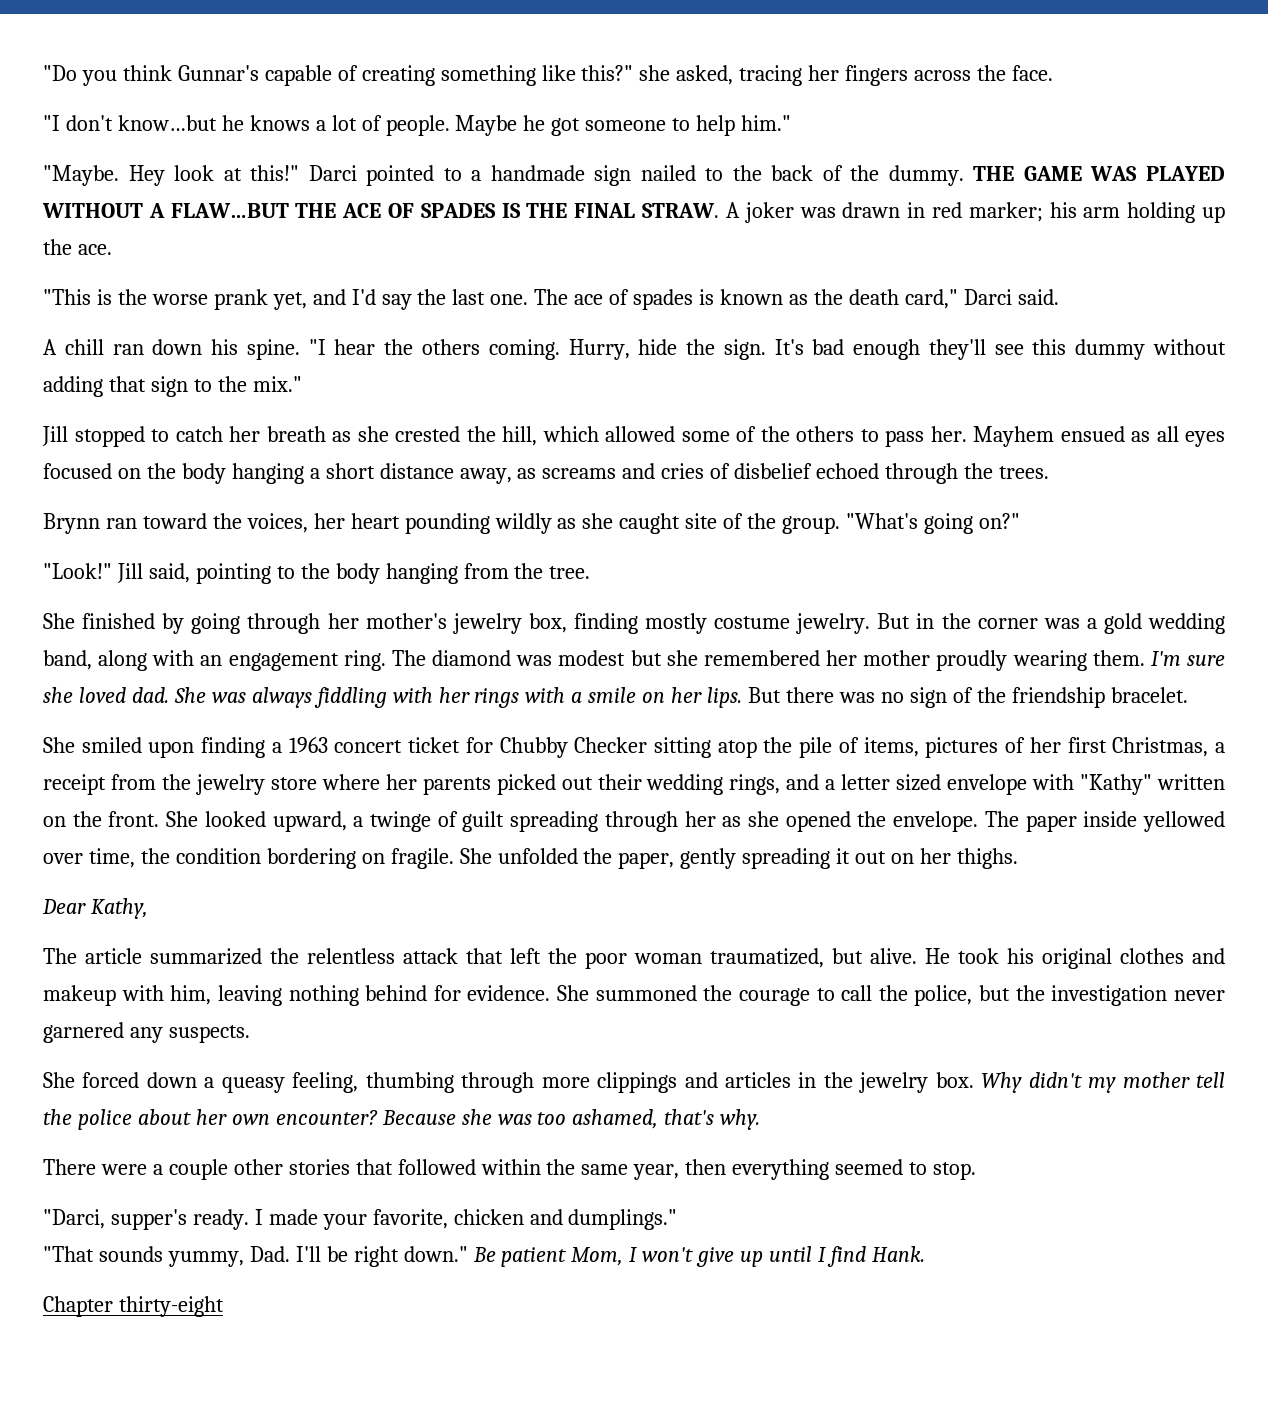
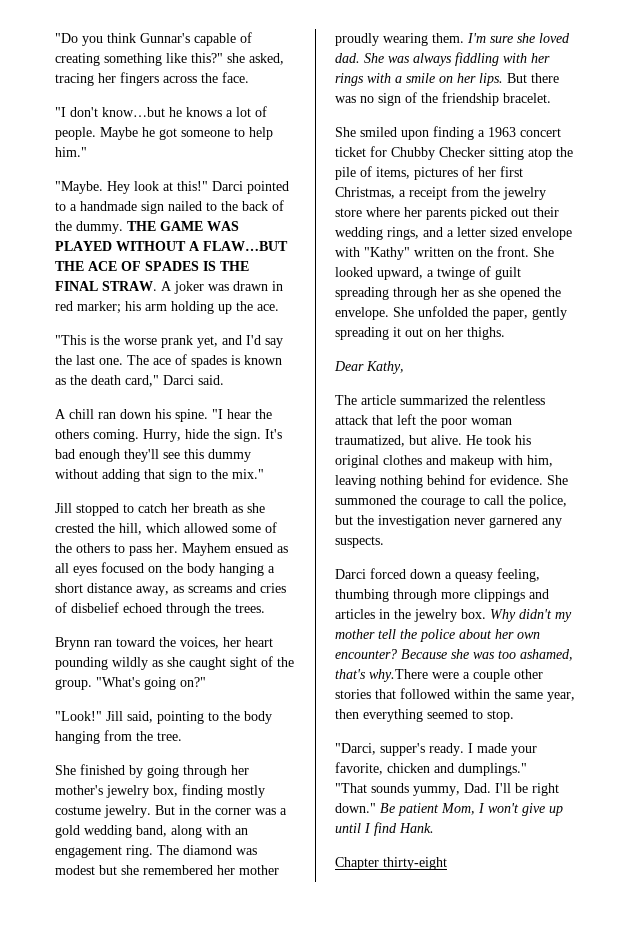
- Brynn ran toward the voices, her heart pounding wildly as she caught site of the group.
+ Brynn ran toward the voices, her heart pounding wildly as she caught sight of the group.
- The paper inside yellowed over time, the condition bordering on fragile.
- She forced down a queasy feeling, thumbing through more clippings and articles in the jewelry box.
+ Darci forced down a queasy feeling, thumbing through more clippings and articles in the jewelry box.
- Because she was too ashamed, that's why.
- There were a couple other stories that followed within the same year, then everything seemed to stop.
+ Because she was too ashamed, that's why.There were a couple other stories that followed within the same year, then everything seemed to stop.

